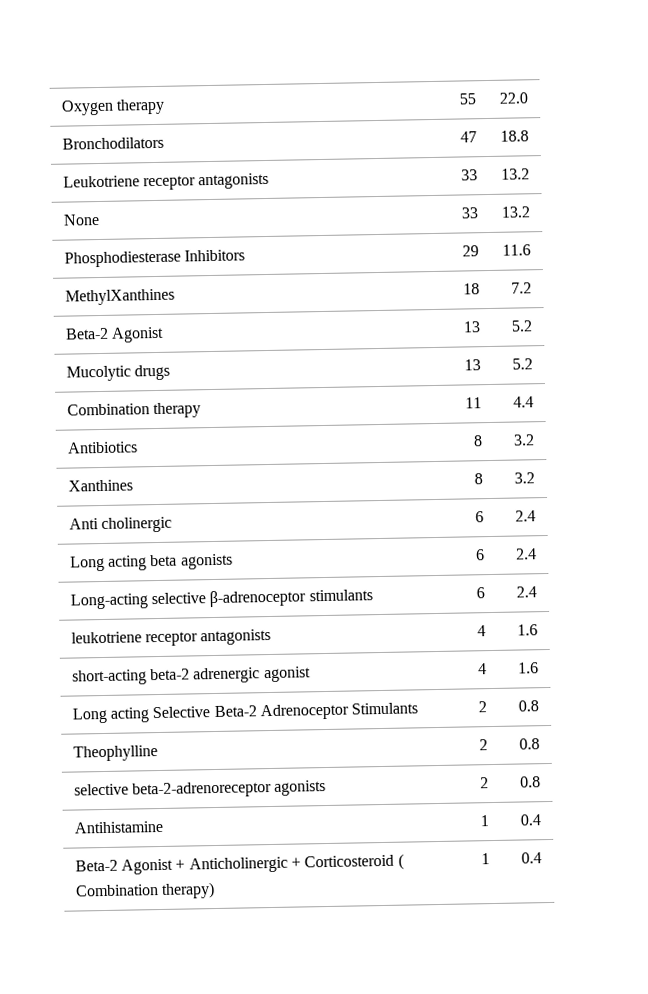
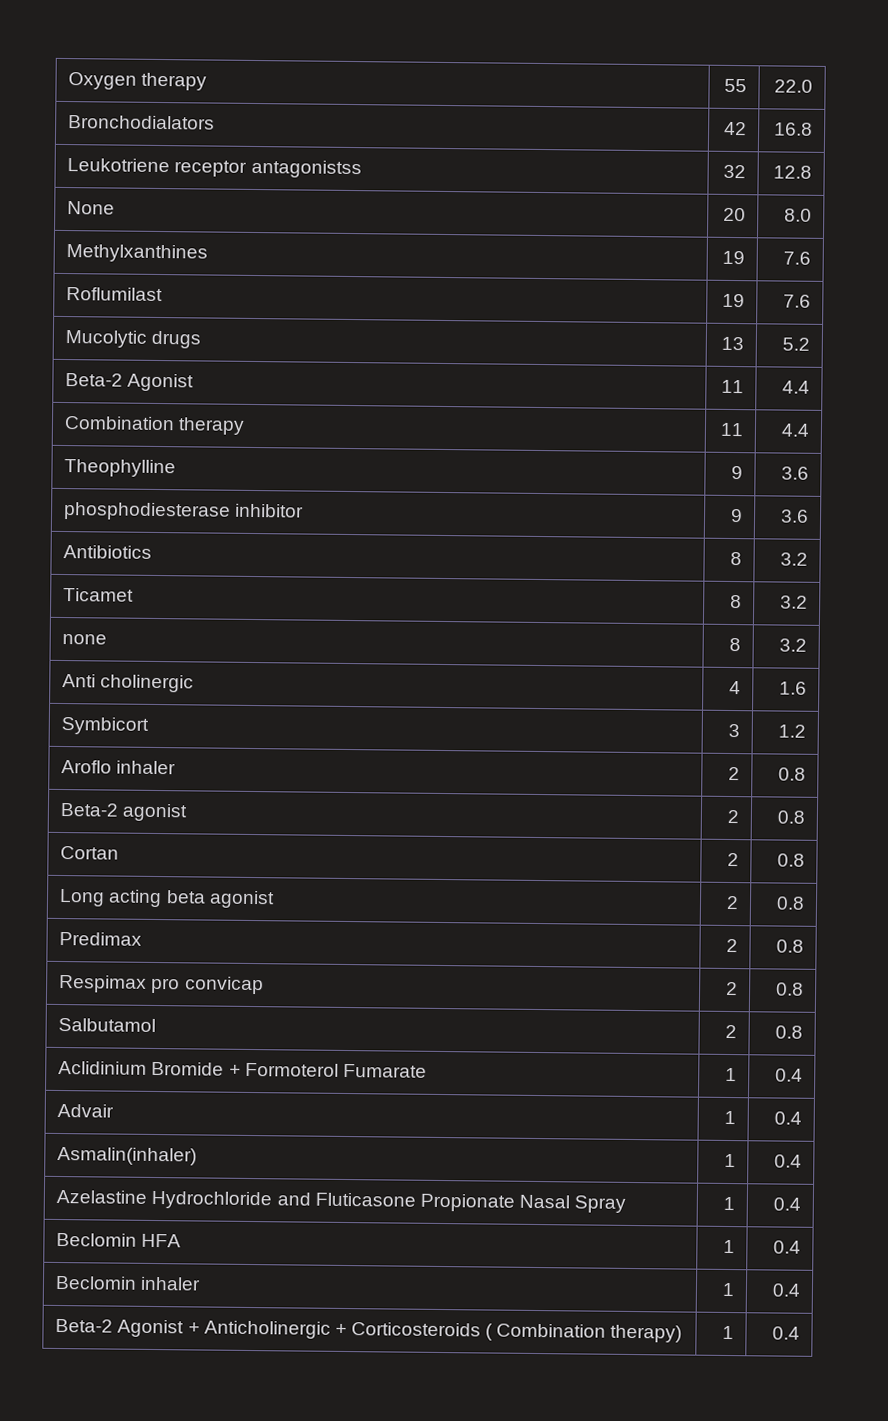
- Bronchodilators | 47 | 18.8
+ Bronchodialators | 42 | 16.8
- Leukotriene receptor antagonists | 33 | 13.2
- None | 33 | 13.2
- Phosphodiesterase Inhibitors | 29 | 11.6
- MethylXanthines | 18 | 7.2
- Beta-2 Agonist | 13 | 5.2
+ Leukotriene receptor antagonistss | 32 | 12.8
+ None | 20 | 8.0
+ Methylxanthines | 19 | 7.6
+ Roflumilast | 19 | 7.6
+ Beta-2 Agonist | 11 | 4.4
+ Theophylline | 9 | 3.6
+ phosphodiesterase inhibitor | 9 | 3.6
- Xanthines | 8 | 3.2
+ Ticamet | 8 | 3.2
+ none | 8 | 3.2
- Anti cholinergic | 6 | 2.4
- Long acting beta agonists | 6 | 2.4
- Long-acting selective β-adrenoceptor stimulants | 6 | 2.4
- leukotriene receptor antagonists | 4 | 1.6
- short-acting beta-2 adrenergic agonist | 4 | 1.6
- Long acting Selective Beta-2 Adrenoceptor Stimulants | 2 | 0.8
- Theophylline | 2 | 0.8
- selective beta-2-adrenoreceptor agonists | 2 | 0.8
- Antihistamine | 1 | 0.4
+ Anti cholinergic | 4 | 1.6
+ Symbicort | 3 | 1.2
+ Aroflo inhaler | 2 | 0.8
+ Beta-2 agonist | 2 | 0.8
+ Cortan | 2 | 0.8
+ Long acting beta agonist | 2 | 0.8
+ Predimax | 2 | 0.8
+ Respimax pro convicap | 2 | 0.8
+ Salbutamol | 2 | 0.8
+ Aclidinium Bromide + Formoterol Fumarate | 1 | 0.4
+ Advair | 1 | 0.4
+ Asmalin(inhaler) | 1 | 0.4
+ Azelastine Hydrochloride and Fluticasone Propionate Nasal Spray | 1 | 0.4
+ Beclomin HFA | 1 | 0.4
+ Beclomin inhaler | 1 | 0.4
- Beta-2 Agonist + Anticholinergic + Corticosteroid ( Combination therapy) | 1 | 0.4
+ Beta-2 Agonist + Anticholinergic + Corticosteroids ( Combination therapy) | 1 | 0.4

